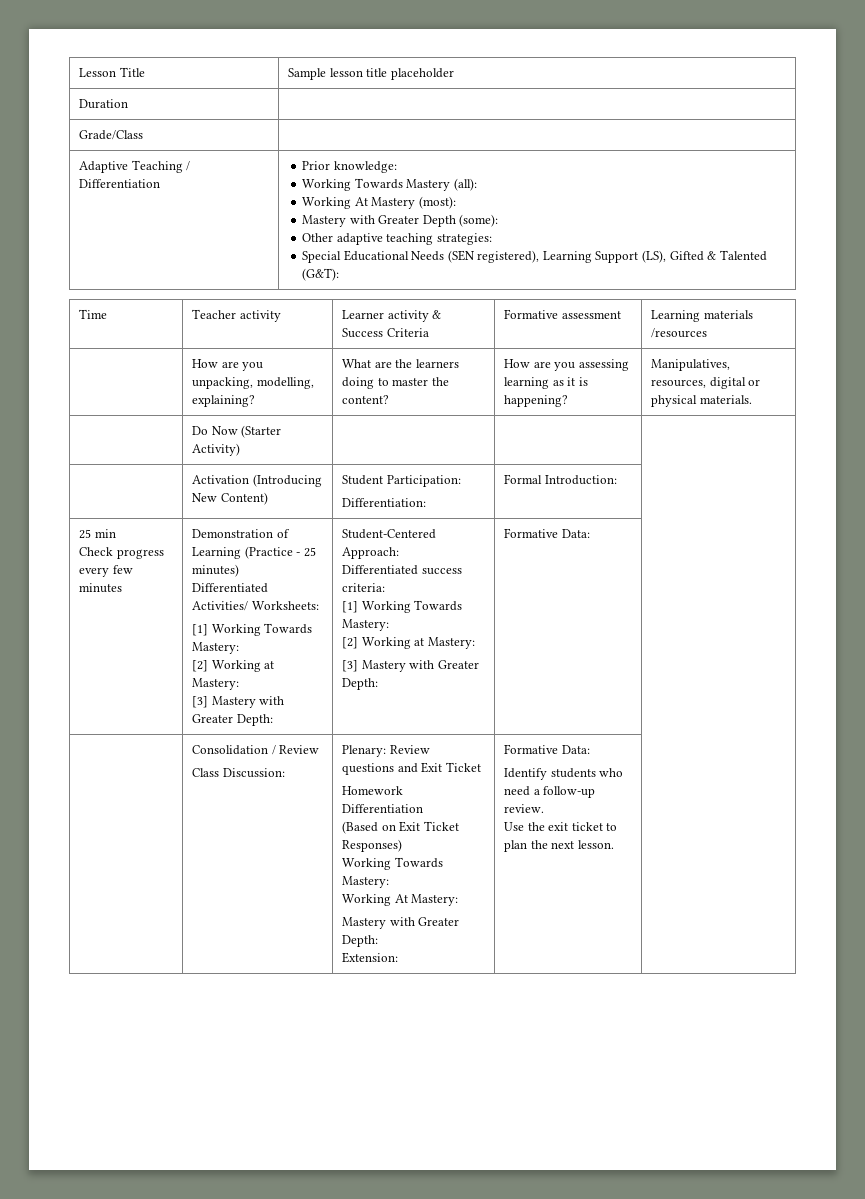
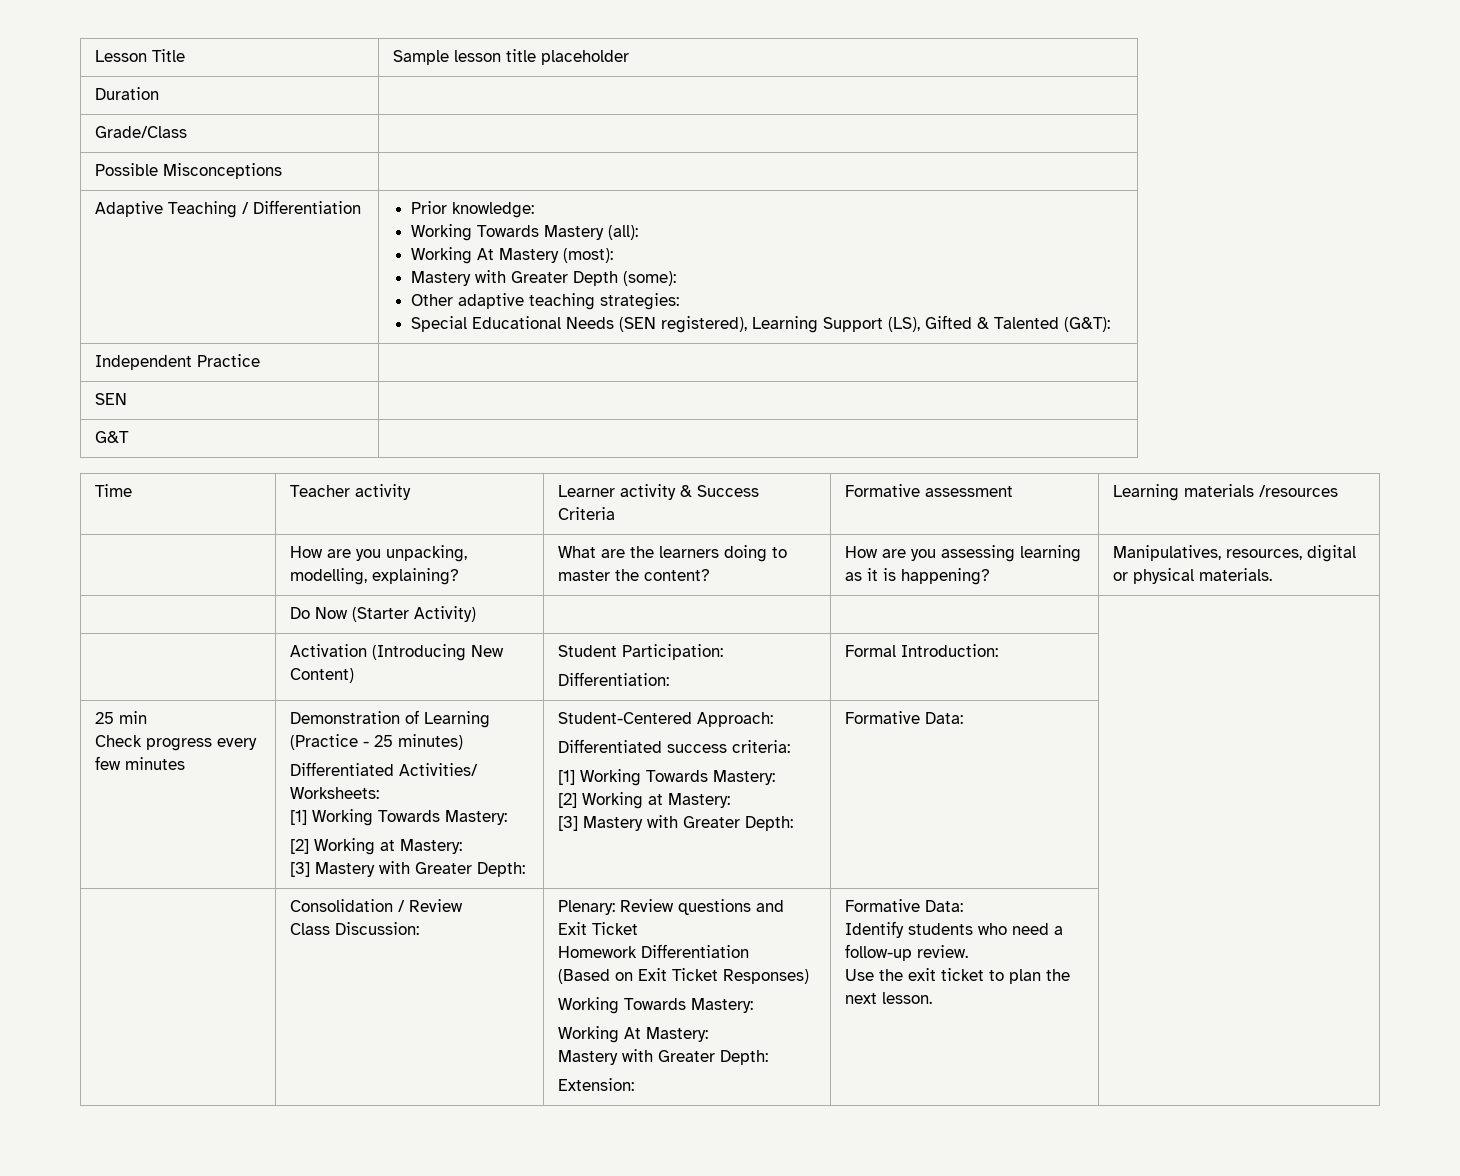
+ Possible Misconceptions |
+ Independent Practice |
+ SEN |
+ G&T |

